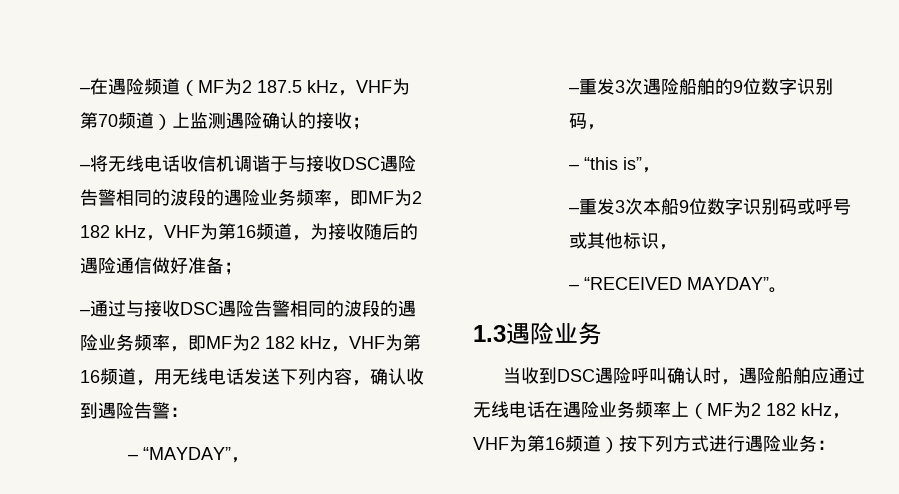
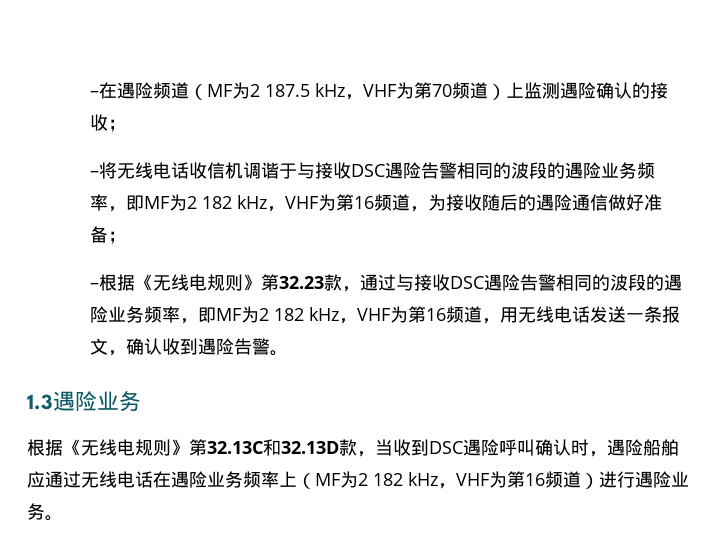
- –通过与接收DSC遇险告警相同的波段的遇险业务频率，即MF为2 182 kHz，VHF为第16频道，用无线电话发送下列内容，确认收到遇险告警：
- – “MAYDAY”，
- –重发3次遇险船舶的9位数字识别码，
- – “this is”，
- –重发3次本船9位数字识别码或呼号或其他标识，
- – “RECEIVED MAYDAY”。
+ –根据《无线电规则》第32.23款，通过与接收DSC遇险告警相同的波段的遇险业务频率，即MF为2 182 kHz，VHF为第16频道，用无线电话发送一条报文，确认收到遇险告警。
  1.3遇险业务
- 当收到DSC遇险呼叫确认时，遇险船舶应通过无线电话在遇险业务频率上（MF为2 182 kHz，VHF为第16频道）按下列方式进行遇险业务：
+ 根据《无线电规则》第32.13C和32.13D款，当收到DSC遇险呼叫确认时，遇险船舶应通过无线电话在遇险业务频率上（MF为2 182 kHz，VHF为第16频道）进行遇险业务。

